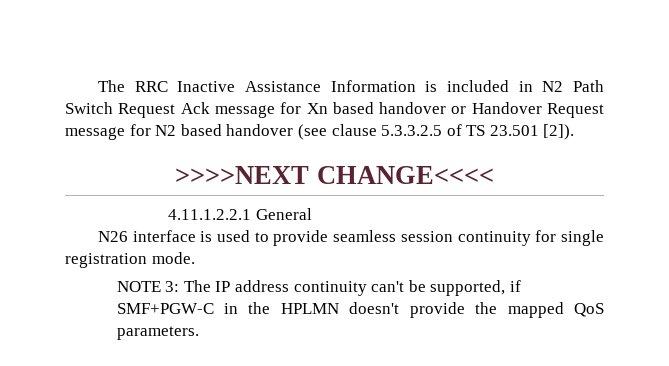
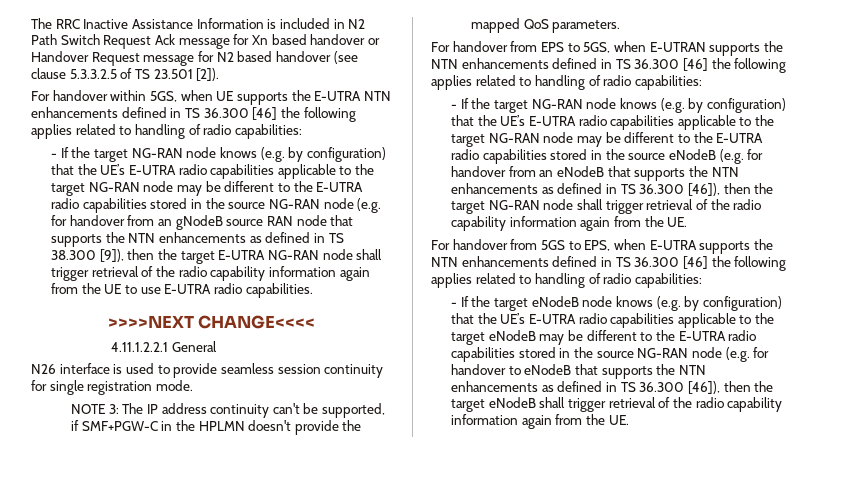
+ For handover within 5GS, when UE supports the E-UTRA NTN enhancements defined in TS 36.300 [46] the following applies related to handling of radio capabilities:
+ - If the target NG-RAN node knows (e.g. by configuration) that the UE’s E-UTRA radio capabilities applicable to the target NG-RAN node may be different to the E-UTRA radio capabilities stored in the source NG-RAN node (e.g. for handover from an gNodeB source RAN node that supports the NTN enhancements as defined in TS 38.300 [9]), then the target E-UTRA NG-RAN node shall trigger retrieval of the radio capability information again from the UE to use E-UTRA radio capabilities.
+ For handover from EPS to 5GS, when E-UTRAN supports the NTN enhancements defined in TS 36.300 [46] the following applies related to handling of radio capabilities:
+ - If the target NG-RAN node knows (e.g. by configuration) that the UE’s E-UTRA radio capabilities applicable to the target NG-RAN node may be different to the E-UTRA radio capabilities stored in the source eNodeB (e.g. for handover from an eNodeB that supports the NTN enhancements as defined in TS 36.300 [46]), then the target NG-RAN node shall trigger retrieval of the radio capability information again from the UE.
+ For handover from 5GS to EPS, when E-UTRA supports the NTN enhancements defined in TS 36.300 [46] the following applies related to handling of radio capabilities:
+ - If the target eNodeB node knows (e.g. by configuration) that the UE’s E-UTRA radio capabilities applicable to the target eNodeB may be different to the E-UTRA radio capabilities stored in the source NG-RAN node (e.g. for handover to eNodeB that supports the NTN enhancements as defined in TS 36.300 [46]), then the target eNodeB shall trigger retrieval of the radio capability information again from the UE.

